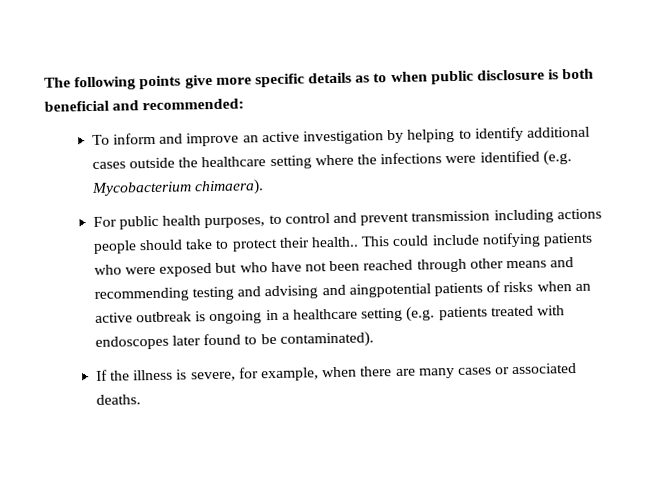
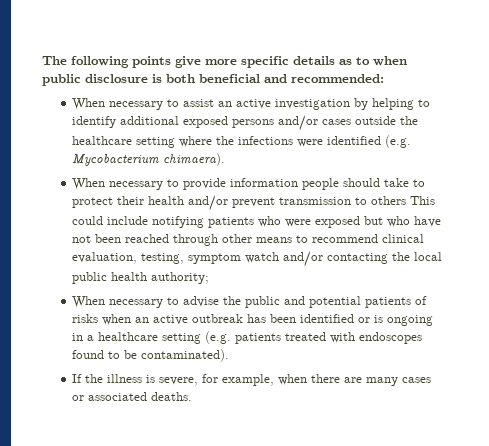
- To inform and improve an active investigation by helping to identify additional cases outside the healthcare setting where the infections were identified (e.g. Mycobacterium chimaera).
+ When necessary to assist an active investigation by helping to identify additional exposed persons and/or cases outside the healthcare setting where the infections were identified (e.g. Mycobacterium chimaera).
- For public health purposes, to control and prevent transmission including actions people should take to protect their health.. This could include notifying patients who were exposed but who have not been reached through other means and recommending testing and advising and aingpotential patients of risks when an active outbreak is ongoing in a healthcare setting (e.g. patients treated with endoscopes later found to be contaminated).
+ When necessary to provide information people should take to protect their health and/or prevent transmission to others This could include notifying patients who were exposed but who have not been reached through other means to recommend clinical evaluation, testing, symptom watch and/or contacting the local public health authority;
+ When necessary to advise the public and potential patients of risks when an active outbreak has been identified or is ongoing in a healthcare setting (e.g. patients treated with endoscopes found to be contaminated).

